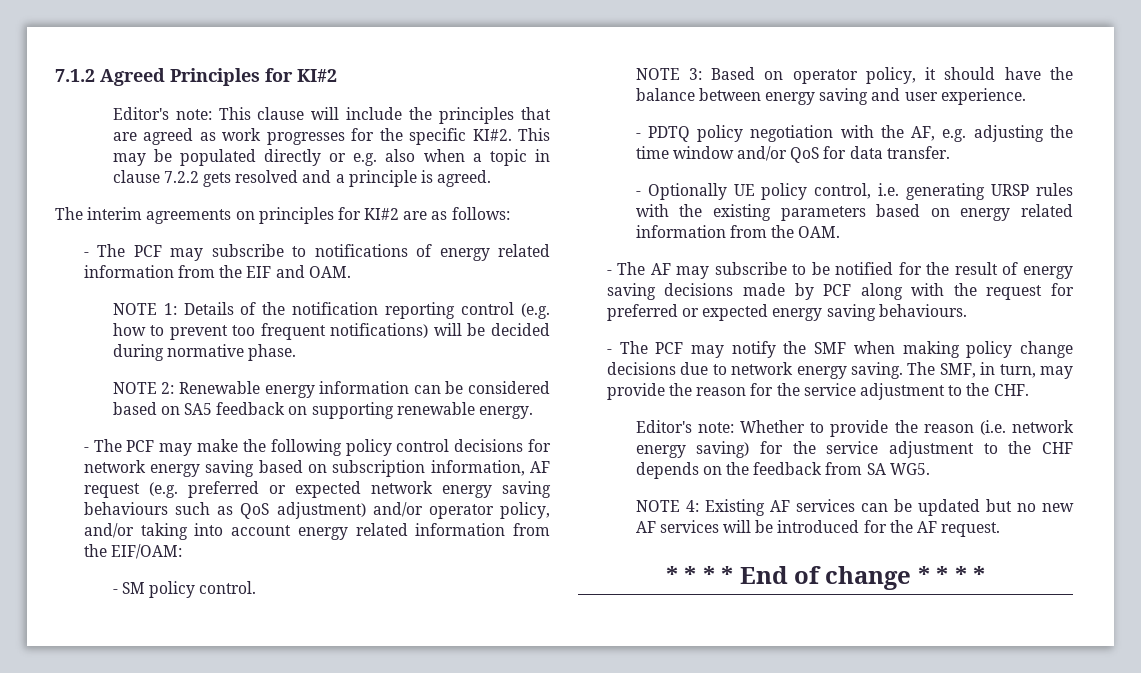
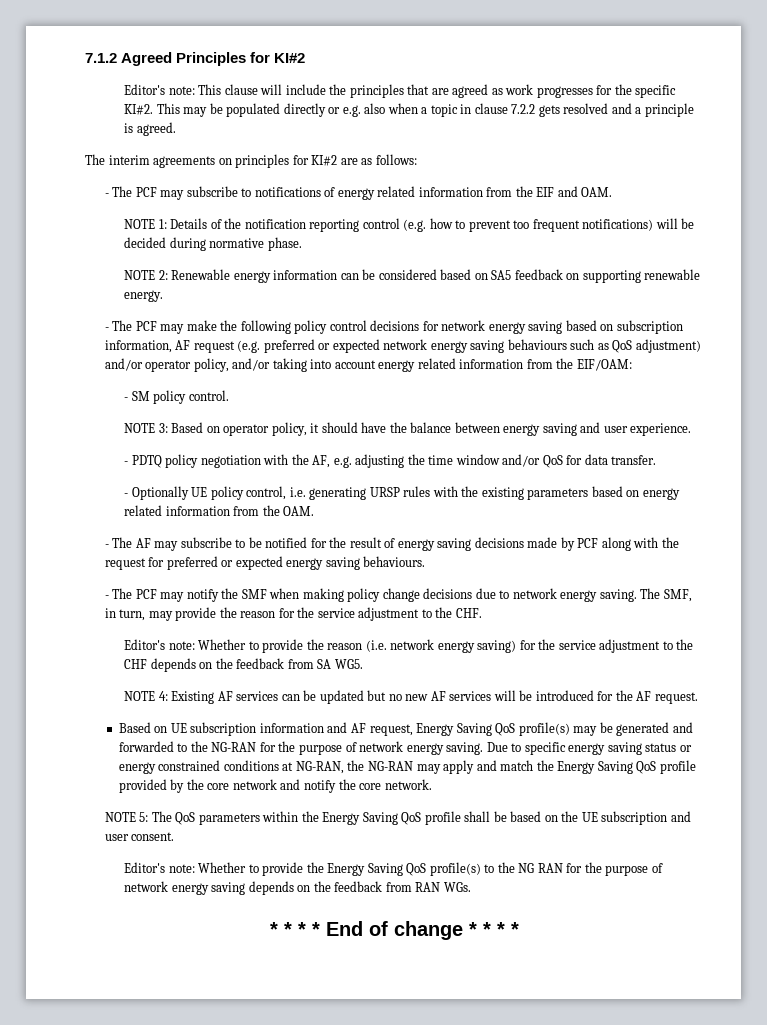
+ Based on UE subscription information and AF request, Energy Saving QoS profile(s) may be generated and forwarded to the NG-RAN for the purpose of network energy saving. Due to specific energy saving status or energy constrained conditions at NG-RAN, the NG-RAN may apply and match the Energy Saving QoS profile provided by the core network and notify the core network.
+ NOTE 5: The QoS parameters within the Energy Saving QoS profile shall be based on the UE subscription and user consent.
+ Editor's note: Whether to provide the Energy Saving QoS profile(s) to the NG RAN for the purpose of network energy saving depends on the feedback from RAN WGs.

